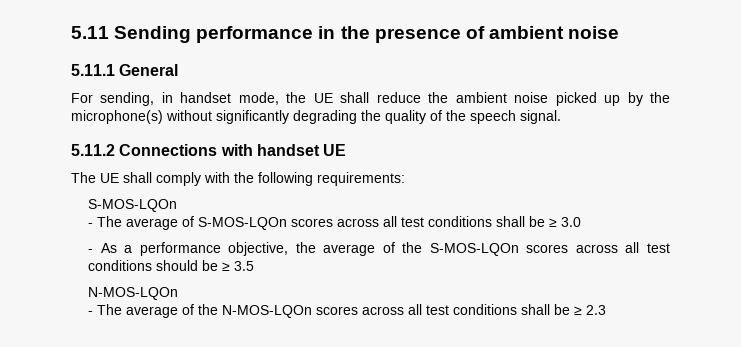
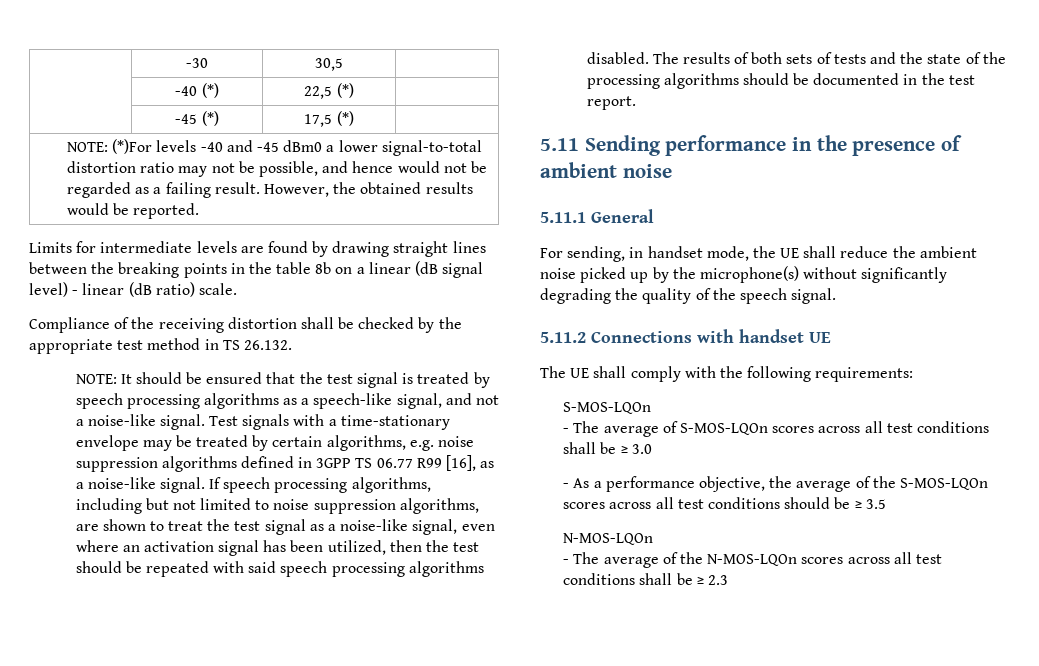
+ | -30 | 30,5 |
+ | -40 (*) | 22,5 (*) |
+ | -45 (*) | 17,5 (*) |
+ NOTE: (*)For levels -40 and -45 dBm0 a lower signal-to-total distortion ratio may not be possible, and hence would not be regarded as a failing result. However, the obtained results would be reported.
+ Limits for intermediate levels are found by drawing straight lines between the breaking points in the table 8b on a linear (dB signal level) - linear (dB ratio) scale.
+ Compliance of the receiving distortion shall be checked by the appropriate test method in TS 26.132.
+ NOTE: It should be ensured that the test signal is treated by speech processing algorithms as a speech-like signal, and not a noise-like signal. Test signals with a time-stationary envelope may be treated by certain algorithms, e.g. noise suppression algorithms defined in 3GPP TS 06.77 R99 [16], as a noise-like signal. If speech processing algorithms, including but not limited to noise suppression algorithms, are shown to treat the test signal as a noise-like signal, even where an activation signal has been utilized, then the test should be repeated with said speech processing algorithms disabled. The results of both sets of tests and the state of the processing algorithms should be documented in the test report.

